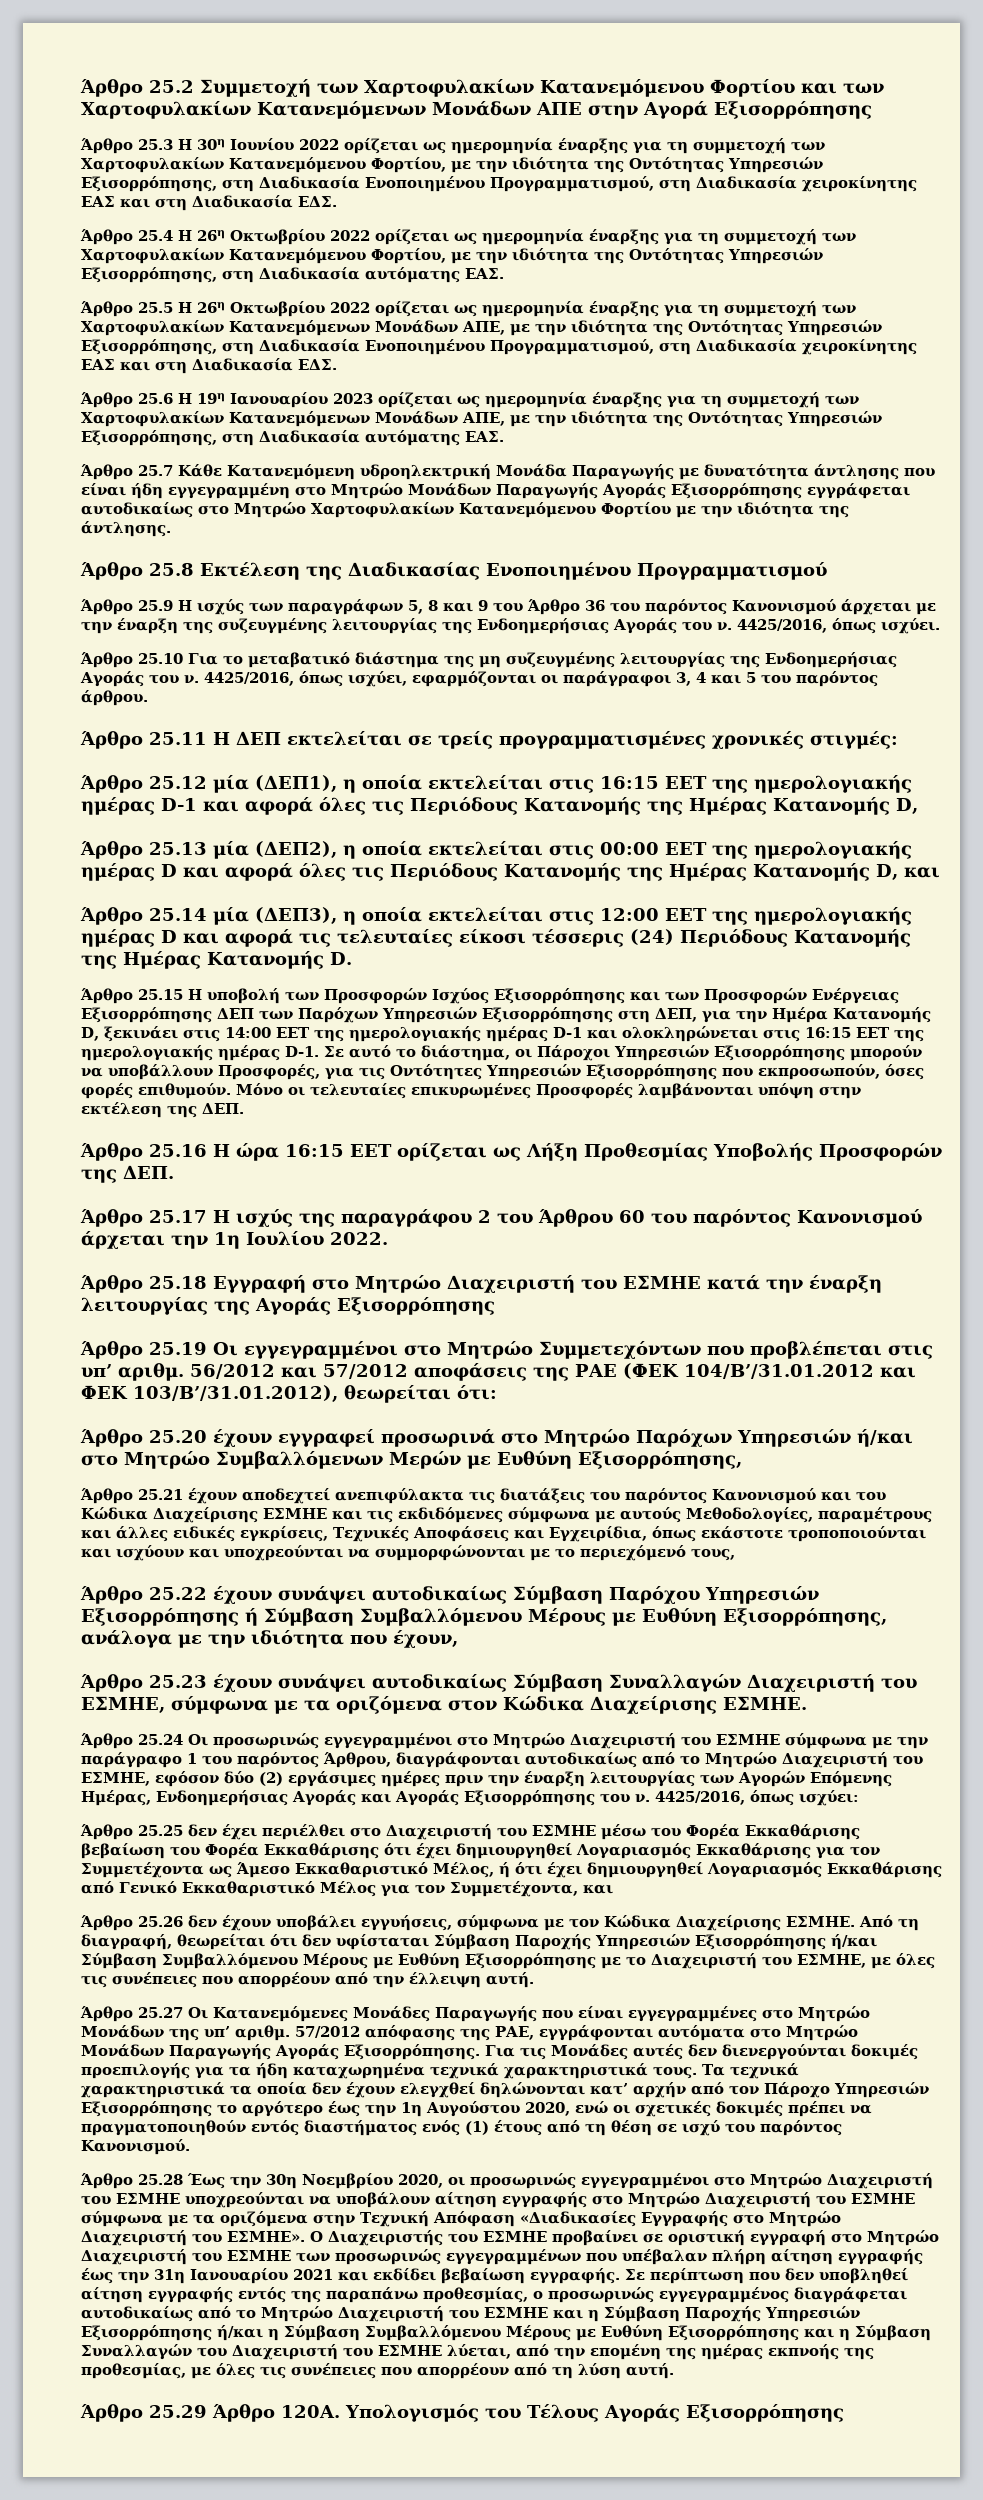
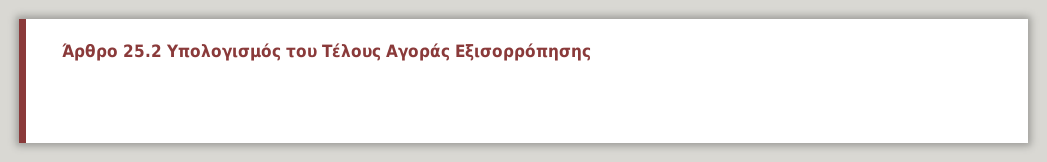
- Άρθρο 25.2 Συμμετοχή των Χαρτοφυλακίων Κατανεμόμενου Φορτίου και των Χαρτοφυλακίων Κατανεμόμενων Μονάδων ΑΠΕ στην Αγορά Εξισορρόπησης
- Άρθρο 25.3 Η 30η Ιουνίου 2022 ορίζεται ως ημερομηνία έναρξης για τη συμμετοχή των Χαρτοφυλακίων Κατανεμόμενου Φορτίου, με την ιδιότητα της Οντότητας Υπηρεσιών Εξισορρόπησης, στη Διαδικασία Ενοποιημένου Προγραμματισμού, στη Διαδικασία χειροκίνητης ΕΑΣ και στη Διαδικασία ΕΔΣ.
- Άρθρο 25.4 Η 26η Οκτωβρίου 2022 ορίζεται ως ημερομηνία έναρξης για τη συμμετοχή των Χαρτοφυλακίων Κατανεμόμενου Φορτίου, με την ιδιότητα της Οντότητας Υπηρεσιών Εξισορρόπησης, στη Διαδικασία αυτόματης ΕΑΣ.
- Άρθρο 25.5 Η 26η Οκτωβρίου 2022 ορίζεται ως ημερομηνία έναρξης για τη συμμετοχή των Χαρτοφυλακίων Κατανεμόμενων Μονάδων ΑΠΕ, με την ιδιότητα της Οντότητας Υπηρεσιών Εξισορρόπησης, στη Διαδικασία Ενοποιημένου Προγραμματισμού, στη Διαδικασία χειροκίνητης ΕΑΣ και στη Διαδικασία ΕΔΣ.
- Άρθρο 25.6 Η 19η Ιανουαρίου 2023 ορίζεται ως ημερομηνία έναρξης για τη συμμετοχή των Χαρτοφυλακίων Κατανεμόμενων Μονάδων ΑΠΕ, με την ιδιότητα της Οντότητας Υπηρεσιών Εξισορρόπησης, στη Διαδικασία αυτόματης ΕΑΣ.
- Άρθρο 25.7 Κάθε Κατανεμόμενη υδροηλεκτρική Μονάδα Παραγωγής με δυνατότητα άντλησης που είναι ήδη εγγεγραμμένη στο Μητρώο Μονάδων Παραγωγής Αγοράς Εξισορρόπησης εγγράφεται αυτοδικαίως στο Μητρώο Χαρτοφυλακίων Κατανεμόμενου Φορτίου με την ιδιότητα της άντλησης.
- Άρθρο 25.8 Εκτέλεση της Διαδικασίας Ενοποιημένου Προγραμματισμού
- Άρθρο 25.9 Η ισχύς των παραγράφων 5, 8 και 9 του Άρθρο 36 του παρόντος Κανονισμού άρχεται με την έναρξη της συζευγμένης λειτουργίας της Ενδοημερήσιας Αγοράς του ν. 4425/2016, όπως ισχύει.
- Άρθρο 25.10 Για το μεταβατικό διάστημα της μη συζευγμένης λειτουργίας της Ενδοημερήσιας Αγοράς του ν. 4425/2016, όπως ισχύει, εφαρμόζονται οι παράγραφοι 3, 4 και 5 του παρόντος άρθρου.
- Άρθρο 25.11 Η ΔΕΠ εκτελείται σε τρείς προγραμματισμένες χρονικές στιγμές:
- Άρθρο 25.12 μία (ΔΕΠ1), η οποία εκτελείται στις 16:15 ΕΕΤ της ημερολογιακής ημέρας D-1 και αφορά όλες τις Περιόδους Κατανομής της Ημέρας Κατανομής D,
- Άρθρο 25.13 μία (ΔΕΠ2), η οποία εκτελείται στις 00:00 ΕΕΤ της ημερολογιακής ημέρας D και αφορά όλες τις Περιόδους Κατανομής της Ημέρας Κατανομής D, και
- Άρθρο 25.14 μία (ΔΕΠ3), η οποία εκτελείται στις 12:00 ΕΕΤ της ημερολογιακής ημέρας D και αφορά τις τελευταίες είκοσι τέσσερις (24) Περιόδους Κατανομής της Ημέρας Κατανομής D.
- Άρθρο 25.15 Η υποβολή των Προσφορών Ισχύος Εξισορρόπησης και των Προσφορών Ενέργειας Εξισορρόπησης ΔΕΠ των Παρόχων Υπηρεσιών Εξισορρόπησης στη ΔΕΠ, για την Ημέρα Κατανομής D, ξεκινάει στις 14:00 ΕΕΤ της ημερολογιακής ημέρας D-1 και ολοκληρώνεται στις 16:15 ΕΕΤ της ημερολογιακής ημέρας D-1. Σε αυτό το διάστημα, οι Πάροχοι Υπηρεσιών Εξισορρόπησης μπορούν να υποβάλλουν Προσφορές, για τις Οντότητες Υπηρεσιών Εξισορρόπησης που εκπροσωπούν, όσες φορές επιθυμούν. Μόνο οι τελευταίες επικυρωμένες Προσφορές λαμβάνονται υπόψη στην εκτέλεση της ΔΕΠ.
- Άρθρο 25.16 Η ώρα 16:15 ΕΕΤ ορίζεται ως Λήξη Προθεσμίας Υποβολής Προσφορών της ΔΕΠ.
- Άρθρο 25.17 Η ισχύς της παραγράφου 2 του Άρθρου 60 του παρόντος Κανονισμού άρχεται την 1η Ιουλίου 2022.
- Άρθρο 25.18 Εγγραφή στο Μητρώο Διαχειριστή του ΕΣΜΗΕ κατά την έναρξη λειτουργίας της Αγοράς Εξισορρόπησης
- Άρθρο 25.19 Οι εγγεγραμμένοι στο Μητρώο Συμμετεχόντων που προβλέπεται στις υπ’ αριθμ. 56/2012 και 57/2012 αποφάσεις της ΡΑΕ (ΦΕΚ 104/Β’/31.01.2012 και ΦΕΚ 103/Β’/31.01.2012), θεωρείται ότι:
- Άρθρο 25.20 έχουν εγγραφεί προσωρινά στο Μητρώο Παρόχων Υπηρεσιών ή/και στο Μητρώο Συμβαλλόμενων Μερών με Ευθύνη Εξισορρόπησης,
- Άρθρο 25.21 έχουν αποδεχτεί ανεπιφύλακτα τις διατάξεις του παρόντος Κανονισμού και του Κώδικα Διαχείρισης ΕΣΜΗΕ και τις εκδιδόμενες σύμφωνα με αυτούς Μεθοδολογίες, παραμέτρους και άλλες ειδικές εγκρίσεις, Τεχνικές Αποφάσεις και Εγχειρίδια, όπως εκάστοτε τροποποιούνται και ισχύουν και υποχρεούνται να συμμορφώνονται με το περιεχόμενό τους,
- Άρθρο 25.22 έχουν συνάψει αυτοδικαίως Σύμβαση Παρόχου Υπηρεσιών Εξισορρόπησης ή Σύμβαση Συμβαλλόμενου Μέρους με Ευθύνη Εξισορρόπησης, ανάλογα με την ιδιότητα που έχουν,
- Άρθρο 25.23 έχουν συνάψει αυτοδικαίως Σύμβαση Συναλλαγών Διαχειριστή του ΕΣΜΗΕ, σύμφωνα με τα οριζόμενα στον Κώδικα Διαχείρισης ΕΣΜΗΕ.
- Άρθρο 25.24 Οι προσωρινώς εγγεγραμμένοι στο Μητρώο Διαχειριστή του ΕΣΜΗΕ σύμφωνα με την παράγραφο 1 του παρόντος Άρθρου, διαγράφονται αυτοδικαίως από το Μητρώο Διαχειριστή του ΕΣΜΗΕ, εφόσον δύο (2) εργάσιμες ημέρες πριν την έναρξη λειτουργίας των Αγορών Επόμενης Ημέρας, Ενδοημερήσιας Αγοράς και Αγοράς Εξισορρόπησης του ν. 4425/2016, όπως ισχύει:
- Άρθρο 25.25 δεν έχει περιέλθει στο Διαχειριστή του ΕΣΜΗΕ μέσω του Φορέα Εκκαθάρισης βεβαίωση του Φορέα Εκκαθάρισης ότι έχει δημιουργηθεί Λογαριασμός Εκκαθάρισης για τον Συμμετέχοντα ως Άμεσο Εκκαθαριστικό Μέλος, ή ότι έχει δημιουργηθεί Λογαριασμός Εκκαθάρισης από Γενικό Εκκαθαριστικό Μέλος για τον Συμμετέχοντα, και
- Άρθρο 25.26 δεν έχουν υποβάλει εγγυήσεις, σύμφωνα με τον Κώδικα Διαχείρισης ΕΣΜΗΕ. Από τη διαγραφή, θεωρείται ότι δεν υφίσταται Σύμβαση Παροχής Υπηρεσιών Εξισορρόπησης ή/και Σύμβαση Συμβαλλόμενου Μέρους με Ευθύνη Εξισορρόπησης με το Διαχειριστή του ΕΣΜΗΕ, με όλες τις συνέπειες που απορρέουν από την έλλειψη αυτή.
- Άρθρο 25.27 Οι Κατανεμόμενες Μονάδες Παραγωγής που είναι εγγεγραμμένες στο Μητρώο Μονάδων της υπ’ αριθμ. 57/2012 απόφασης της ΡΑΕ, εγγράφονται αυτόματα στο Μητρώο Μονάδων Παραγωγής Αγοράς Εξισορρόπησης. Για τις Μονάδες αυτές δεν διενεργούνται δοκιμές προεπιλογής για τα ήδη καταχωρημένα τεχνικά χαρακτηριστικά τους. Τα τεχνικά χαρακτηριστικά τα οποία δεν έχουν ελεγχθεί δηλώνονται κατ’ αρχήν από τον Πάροχο Υπηρεσιών Εξισορρόπησης το αργότερο έως την 1η Αυγούστου 2020, ενώ οι σχετικές δοκιμές πρέπει να πραγματοποιηθούν εντός διαστήματος ενός (1) έτους από τη θέση σε ισχύ του παρόντος Κανονισμού.
- Άρθρο 25.28 Έως την 30η Νοεμβρίου 2020, οι προσωρινώς εγγεγραμμένοι στο Μητρώο Διαχειριστή του ΕΣΜΗΕ υποχρεούνται να υποβάλουν αίτηση εγγραφής στο Μητρώο Διαχειριστή του ΕΣΜΗΕ σύμφωνα με τα οριζόμενα στην Τεχνική Απόφαση «Διαδικασίες Εγγραφής στο Μητρώο Διαχειριστή του ΕΣΜΗΕ». Ο Διαχειριστής του ΕΣΜΗΕ προβαίνει σε οριστική εγγραφή στο Μητρώο Διαχειριστή του ΕΣΜΗΕ των προσωρινώς εγγεγραμμένων που υπέβαλαν πλήρη αίτηση εγγραφής έως την 31η Ιανουαρίου 2021 και εκδίδει βεβαίωση εγγραφής. Σε περίπτωση που δεν υποβληθεί αίτηση εγγραφής εντός της παραπάνω προθεσμίας, ο προσωρινώς εγγεγραμμένος διαγράφεται αυτοδικαίως από το Μητρώο Διαχειριστή του ΕΣΜΗΕ και η Σύμβαση Παροχής Υπηρεσιών Εξισορρόπησης ή/και η Σύμβαση Συμβαλλόμενου Μέρους με Ευθύνη Εξισορρόπησης και η Σύμβαση Συναλλαγών του Διαχειριστή του ΕΣΜΗΕ λύεται, από την επομένη της ημέρας εκπνοής της προθεσμίας, με όλες τις συνέπειες που απορρέουν από τη λύση αυτή.
- Άρθρο 25.29 Άρθρο 120Α. Υπολογισμός του Τέλους Αγοράς Εξισορρόπησης
+ Άρθρο 25.2 Υπολογισμός του Τέλους Αγοράς Εξισορρόπησης

